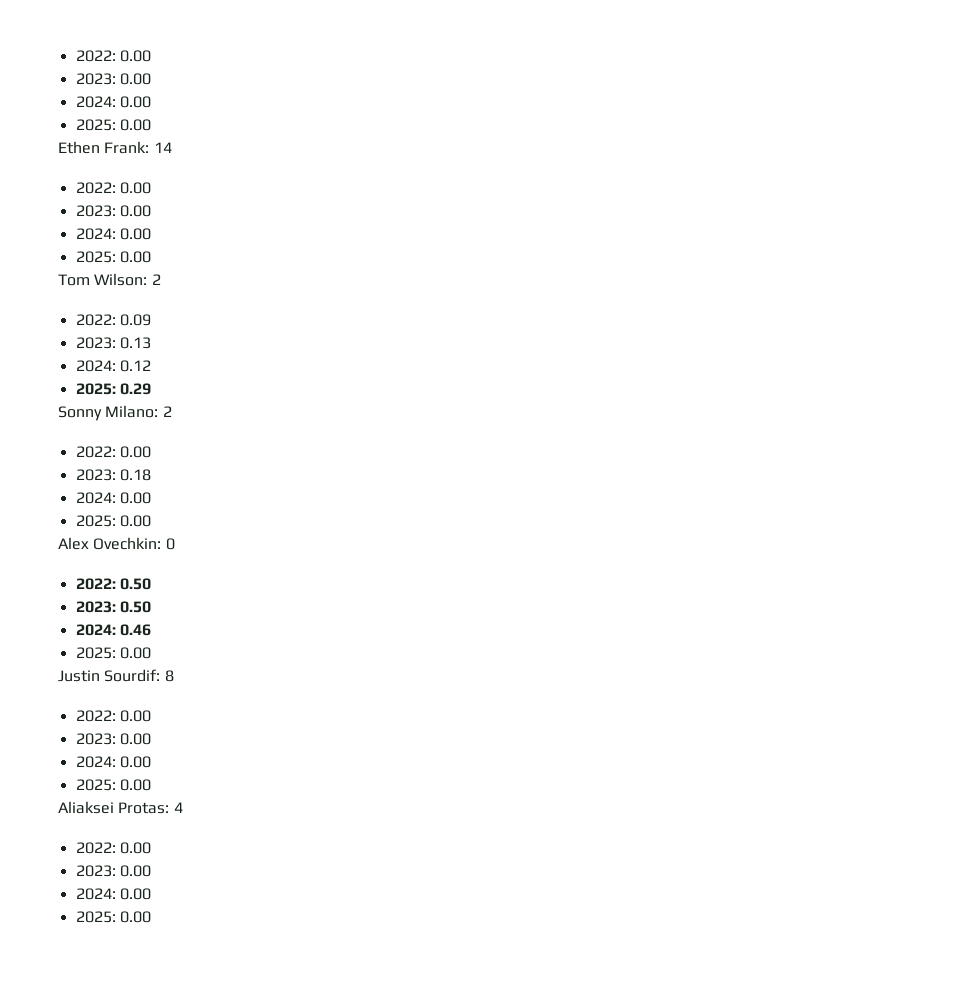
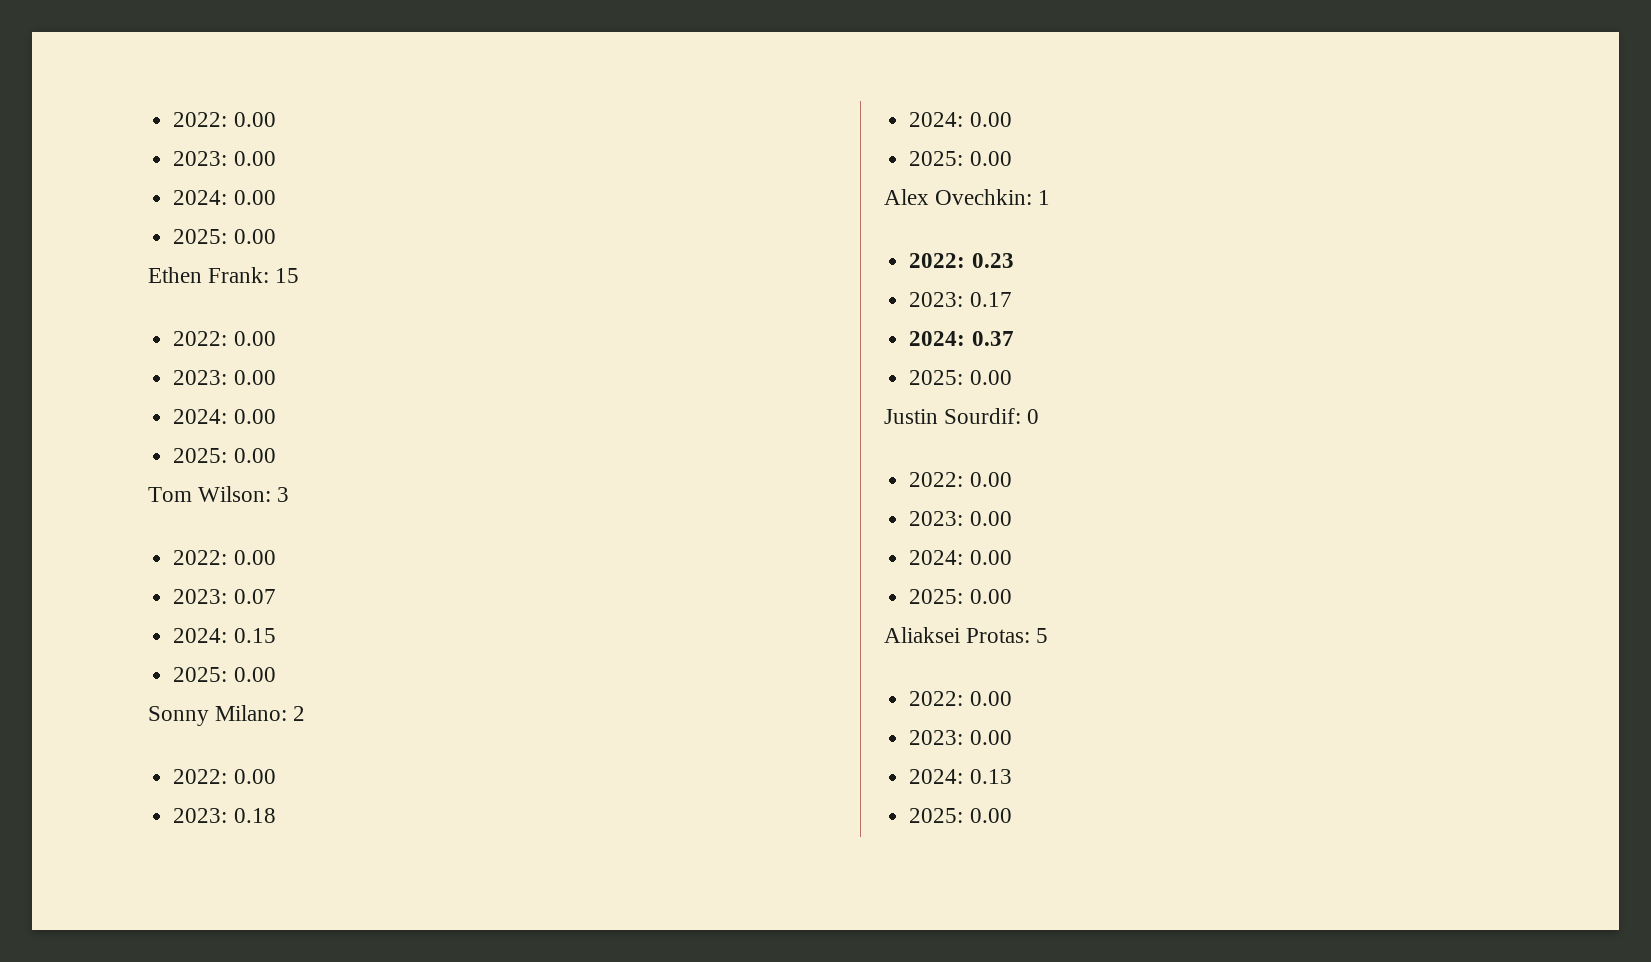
- Ethen Frank: 14
+ Ethen Frank: 15
- Tom Wilson: 2
- 2022: 0.09
- 2023: 0.13
- 2024: 0.12
- 2025: 0.29
+ Tom Wilson: 3
+ 2022: 0.00
+ 2023: 0.07
+ 2024: 0.15
+ 2025: 0.00
- Alex Ovechkin: 0
- 2022: 0.50
- 2023: 0.50
- 2024: 0.46
+ Alex Ovechkin: 1
+ 2022: 0.23
+ 2023: 0.17
+ 2024: 0.37
- Justin Sourdif: 8
+ Justin Sourdif: 0
- Aliaksei Protas: 4
+ Aliaksei Protas: 5
  2022: 0.00
  2023: 0.00
- 2024: 0.00
+ 2024: 0.13

